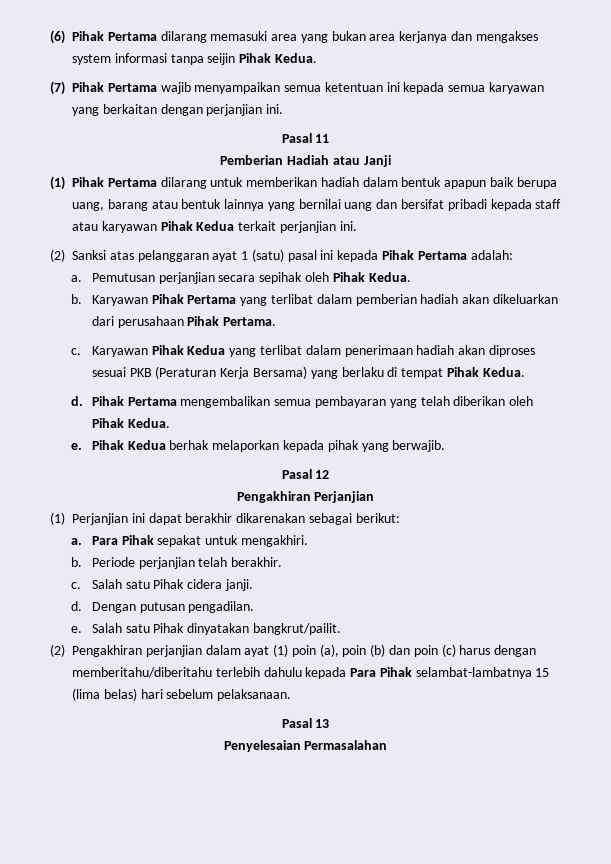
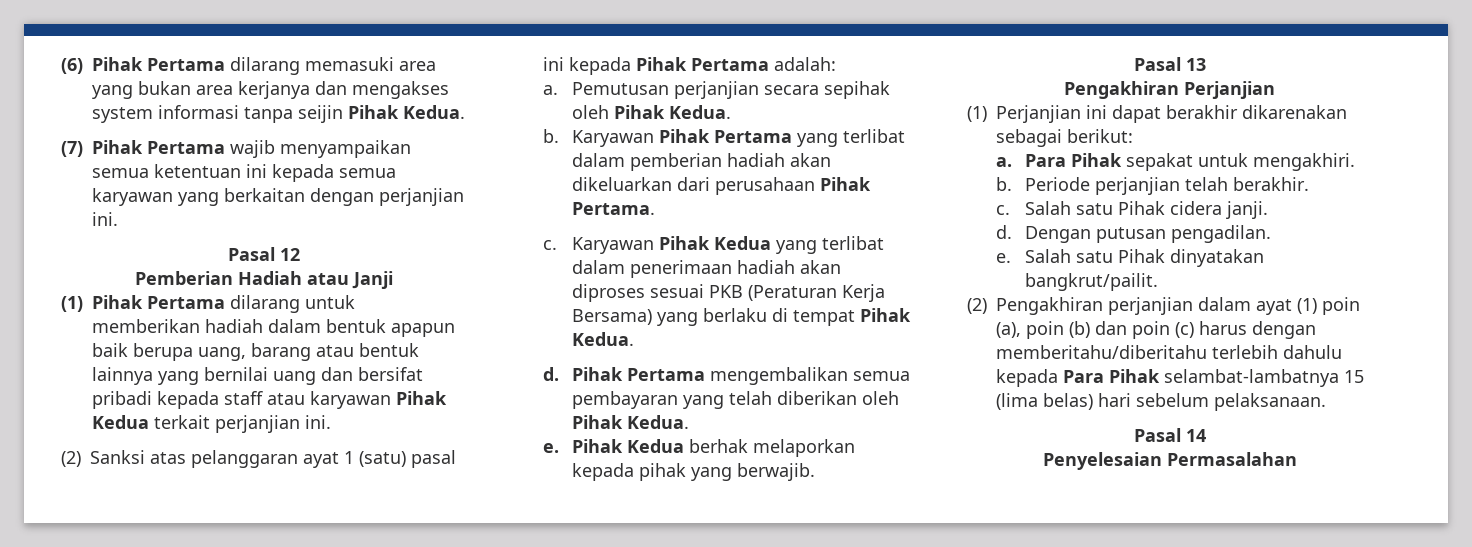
- Pasal 11
+ Pasal 12
- Pasal 12
+ Pasal 13
- Pasal 13
+ Pasal 14

